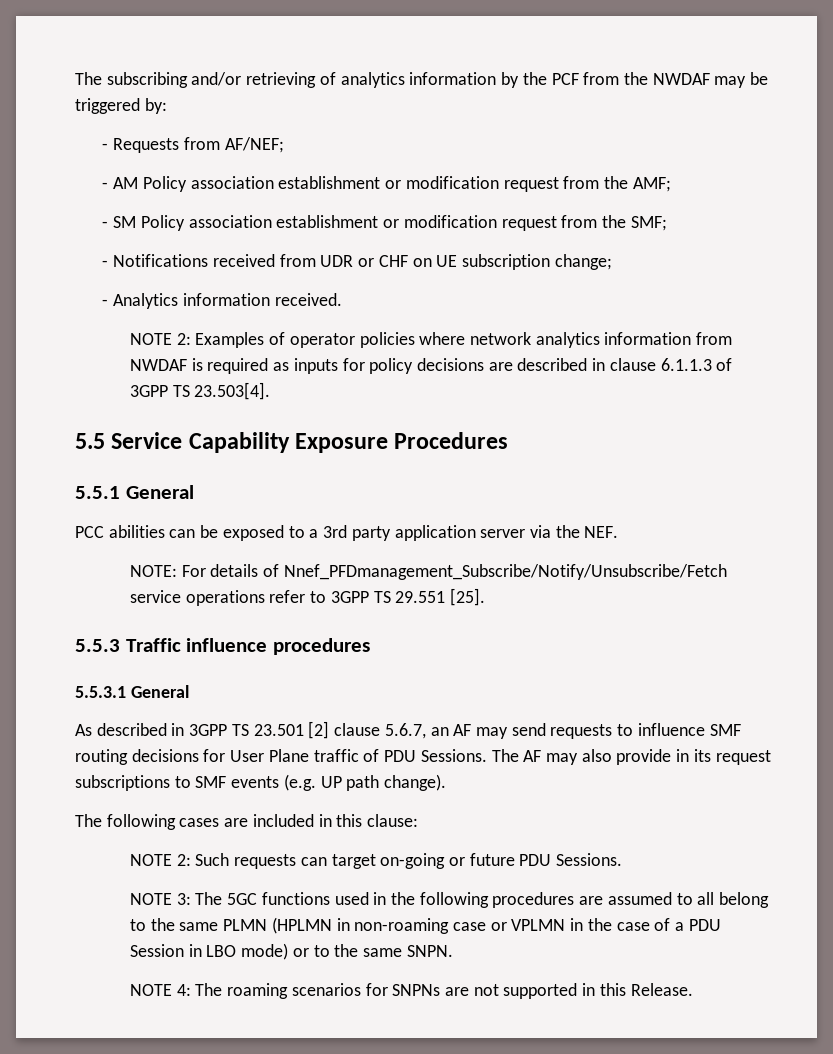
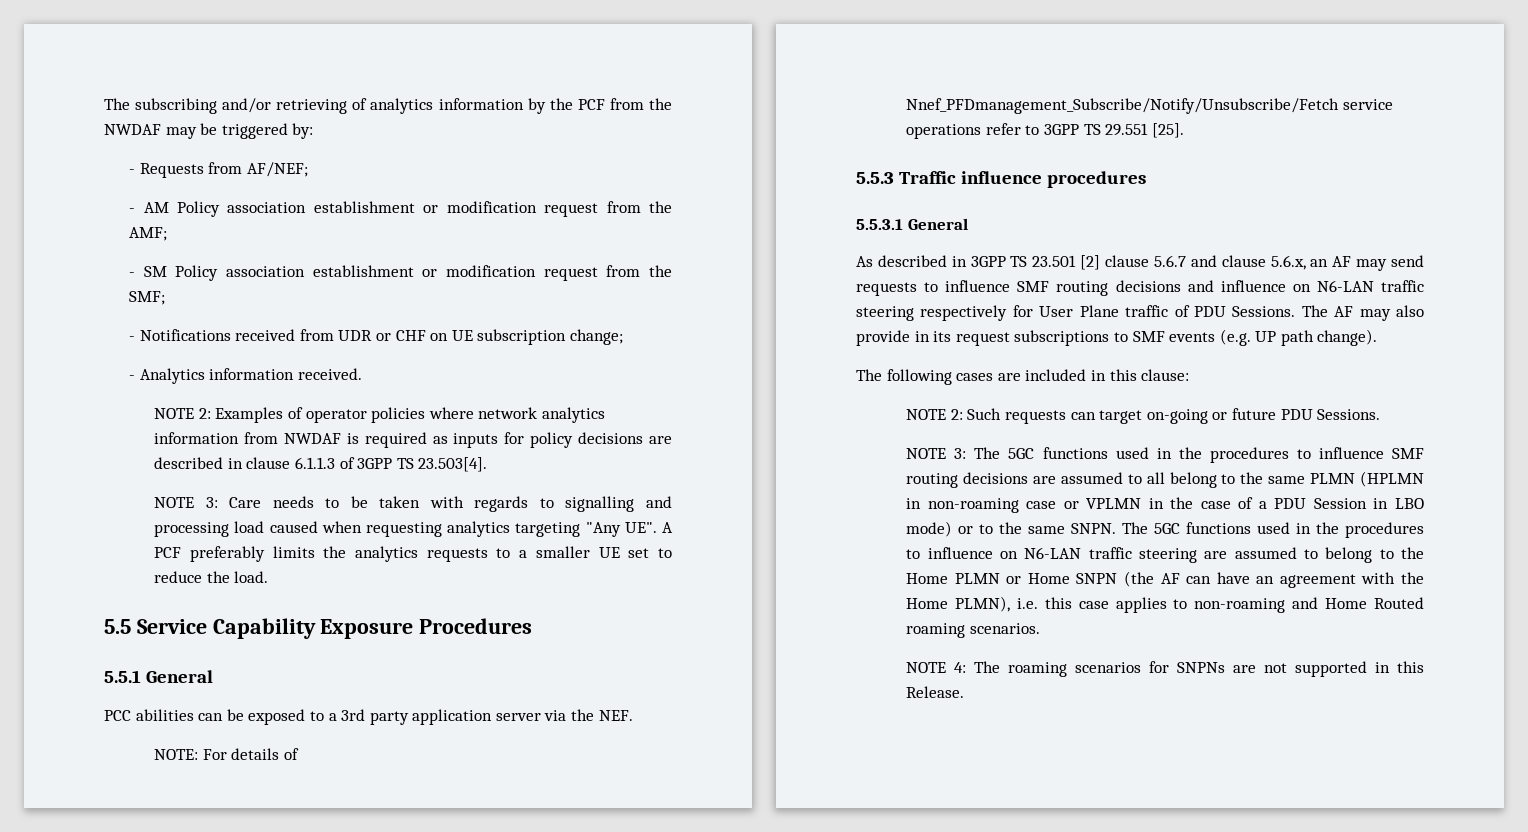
+ NOTE 3: Care needs to be taken with regards to signalling and processing load caused when requesting analytics targeting "Any UE". A PCF preferably limits the analytics requests to a smaller UE set to reduce the load.
- As described in 3GPP TS 23.501 [2] clause 5.6.7, an AF may send requests to influence SMF routing decisions for User Plane traffic of PDU Sessions.
+ As described in 3GPP TS 23.501 [2] clause 5.6.7 and clause 5.6.x, an AF may send requests to influence SMF routing decisions and influence on N6-LAN traffic steering respectively for User Plane traffic of PDU Sessions.
- NOTE 3: The 5GC functions used in the following procedures are assumed to all belong to the same PLMN (HPLMN in non-roaming case or VPLMN in the case of a PDU Session in LBO mode) or to the same SNPN.
+ NOTE 3: The 5GC functions used in the procedures to influence SMF routing decisions are assumed to all belong to the same PLMN (HPLMN in non-roaming case or VPLMN in the case of a PDU Session in LBO mode) or to the same SNPN. The 5GC functions used in the procedures to influence on N6-LAN traffic steering are assumed to belong to the Home PLMN or Home SNPN (the AF can have an agreement with the Home PLMN), i.e. this case applies to non-roaming and Home Routed roaming scenarios.

